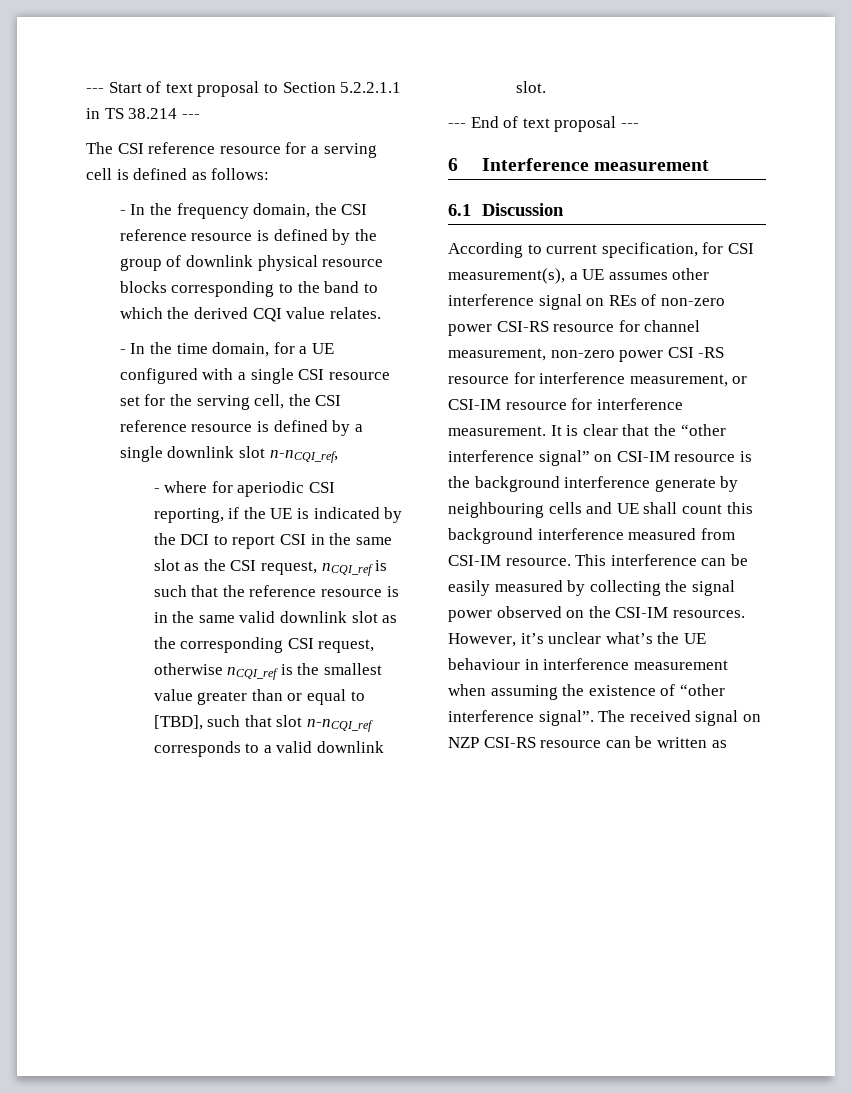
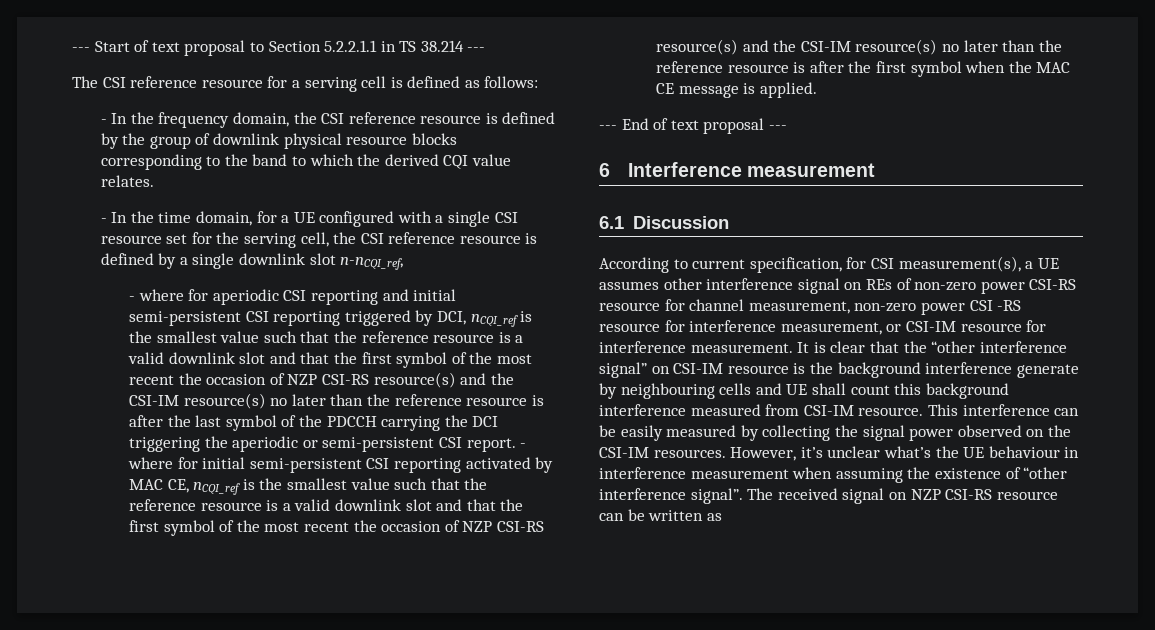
- - where for aperiodic CSI reporting, if the UE is indicated by the DCI to report CSI in the same slot as the CSI request, nCQI_ref is such that the reference resource is in the same valid downlink slot as the corresponding CSI request, otherwise nCQI_ref is the smallest value greater than or equal to [TBD], such that slot n-nCQI_ref corresponds to a valid downlink slot.
+ - where for aperiodic CSI reporting and initial semi-persistent CSI reporting triggered by DCI, nCQI_ref is the smallest value such that the reference resource is a valid downlink slot and that the first symbol of the most recent the occasion of NZP CSI-RS resource(s) and the CSI-IM resource(s) no later than the reference resource is after the last symbol of the PDCCH carrying the DCI triggering the aperiodic or semi-persistent CSI report. - where for initial semi-persistent CSI reporting activated by MAC CE, nCQI_ref is the smallest value such that the reference resource is a valid downlink slot and that the first symbol of the most recent the occasion of NZP CSI-RS resource(s) and the CSI-IM resource(s) no later than the reference resource is after the first symbol when the MAC CE message is applied.

